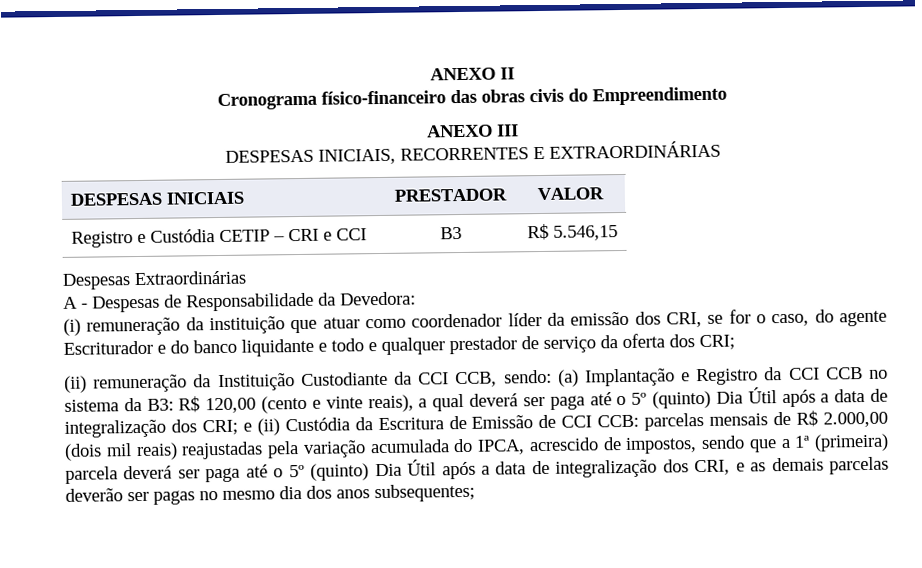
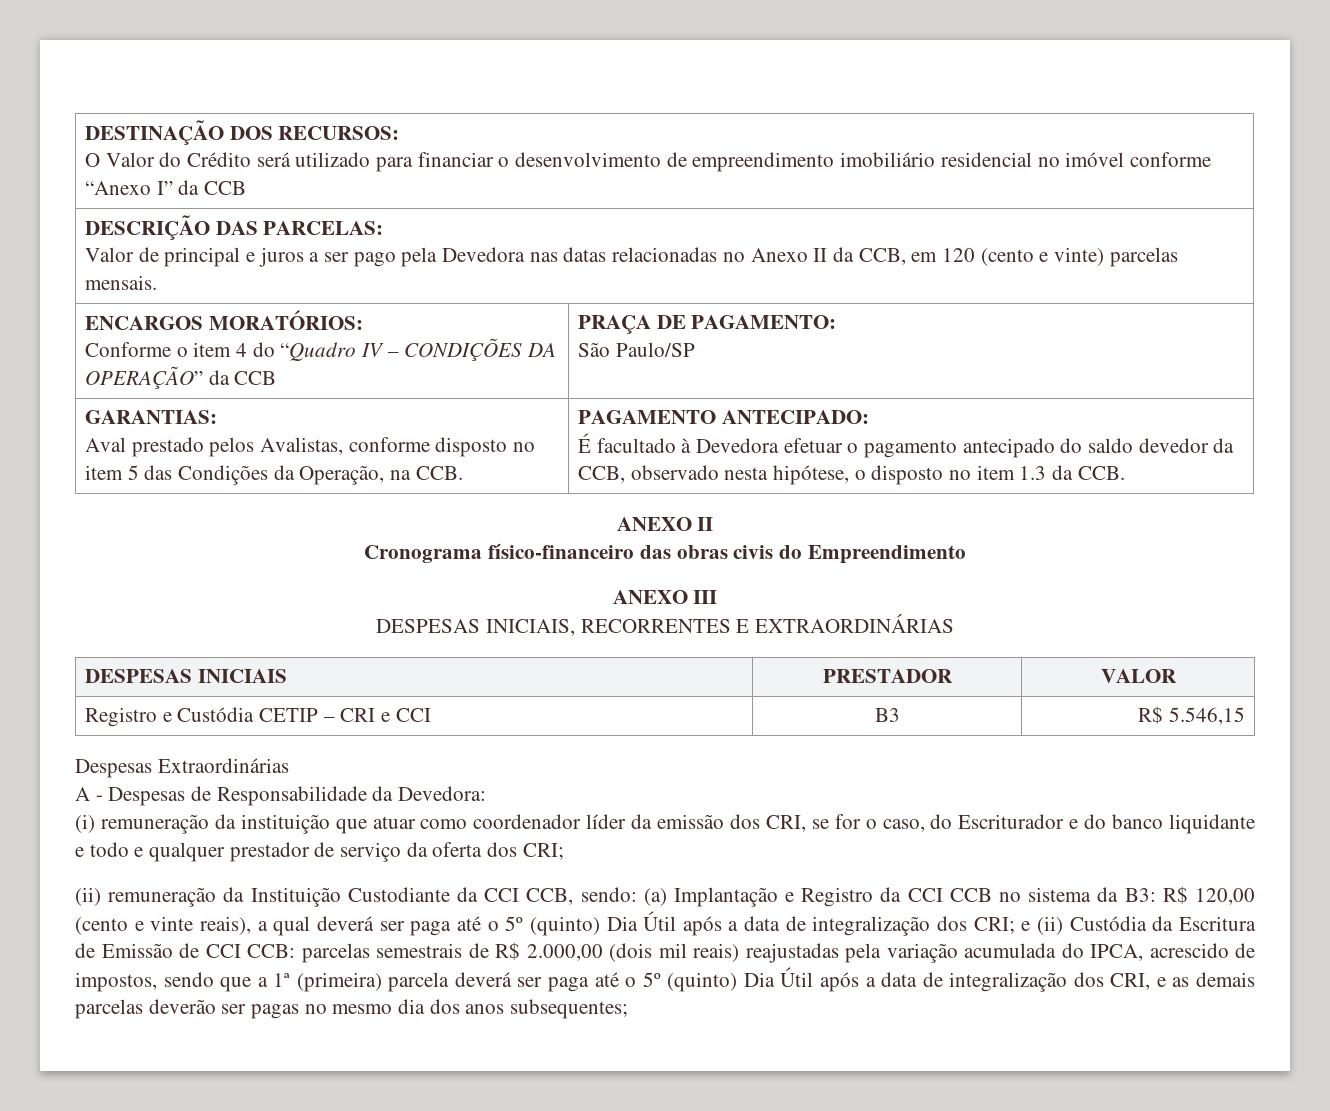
+ DESTINAÇÃO DOS RECURSOS:
+ O Valor do Crédito será utilizado para financiar o desenvolvimento de empreendimento imobiliário residencial no imóvel conforme “Anexo I” da CCB
+ DESCRIÇÃO DAS PARCELAS:
+ Valor de principal e juros a ser pago pela Devedora nas datas relacionadas no Anexo II da CCB, em 120 (cento e vinte) parcelas mensais.
+ ENCARGOS MORATÓRIOS:
+ Conforme o item 4 do “Quadro IV – CONDIÇÕES DA OPERAÇÃO” da CCB | PRAÇA DE PAGAMENTO:
+ São Paulo/SP
+ GARANTIAS:
+ Aval prestado pelos Avalistas, conforme disposto no item 5 das Condições da Operação, na CCB. | PAGAMENTO ANTECIPADO:
+ É facultado à Devedora efetuar o pagamento antecipado do saldo devedor da CCB, observado nesta hipótese, o disposto no item 1.3 da CCB.
- (i) remuneração da instituição que atuar como coordenador líder da emissão dos CRI, se for o caso, do agente Escriturador e do banco liquidante e todo e qualquer prestador de serviço da oferta dos CRI;
+ (i) remuneração da instituição que atuar como coordenador líder da emissão dos CRI, se for o caso, do Escriturador e do banco liquidante e todo e qualquer prestador de serviço da oferta dos CRI;
- parcelas mensais de R$ 2.000,00 (dois mil reais) reajustadas pela variação acumulada do IPCA, acrescido de impostos, sendo que a 1ª (primeira) parcela deverá ser paga até o 5º (quinto) Dia Útil após a data de integralização dos CRI, e as demais parcelas deverão ser pagas no mesmo dia dos anos subsequentes;
+ parcelas semestrais de R$ 2.000,00 (dois mil reais) reajustadas pela variação acumulada do IPCA, acrescido de impostos, sendo que a 1ª (primeira) parcela deverá ser paga até o 5º (quinto) Dia Útil após a data de integralização dos CRI, e as demais parcelas deverão ser pagas no mesmo dia dos anos subsequentes;

